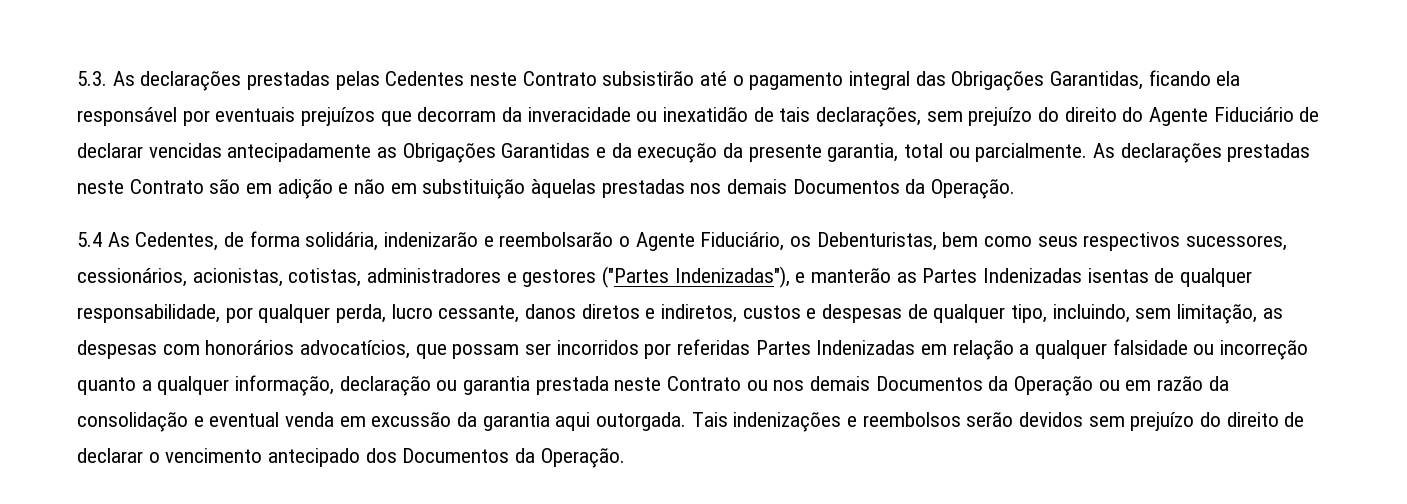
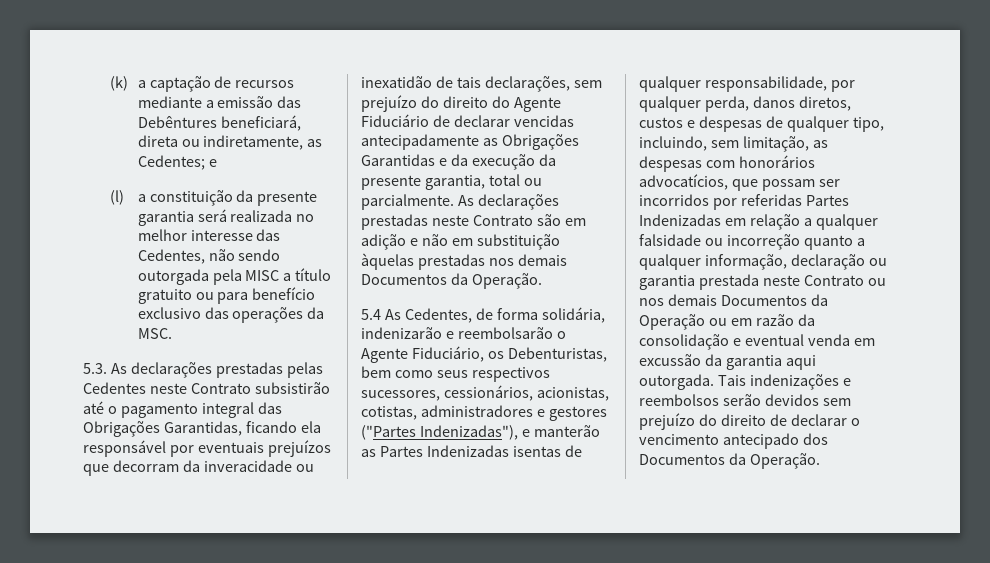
+ (k) a captação de recursos mediante a emissão das Debêntures beneficiará, direta ou indiretamente, as Cedentes; e
+ (l) a constituição da presente garantia será realizada no melhor interesse das Cedentes, não sendo outorgada pela MISC a título gratuito ou para benefício exclusivo das operações da MSC.
- 5.4 As Cedentes, de forma solidária, indenizarão e reembolsarão o Agente Fiduciário, os Debenturistas, bem como seus respectivos sucessores, cessionários, acionistas, cotistas, administradores e gestores ("Partes Indenizadas"), e manterão as Partes Indenizadas isentas de qualquer responsabilidade, por qualquer perda, lucro cessante, danos diretos e indiretos, custos e despesas de qualquer tipo, incluindo, sem limitação, as despesas com honorários advocatícios, que possam ser incorridos por referidas Partes Indenizadas em relação a qualquer falsidade ou incorreção quanto a qualquer informação, declaração ou garantia prestada neste Contrato ou nos demais Documentos da Operação ou em razão da consolidação e eventual venda em excussão da garantia aqui outorgada.
+ 5.4 As Cedentes, de forma solidária, indenizarão e reembolsarão o Agente Fiduciário, os Debenturistas, bem como seus respectivos sucessores, cessionários, acionistas, cotistas, administradores e gestores ("Partes Indenizadas"), e manterão as Partes Indenizadas isentas de qualquer responsabilidade, por qualquer perda, danos diretos, custos e despesas de qualquer tipo, incluindo, sem limitação, as despesas com honorários advocatícios, que possam ser incorridos por referidas Partes Indenizadas em relação a qualquer falsidade ou incorreção quanto a qualquer informação, declaração ou garantia prestada neste Contrato ou nos demais Documentos da Operação ou em razão da consolidação e eventual venda em excussão da garantia aqui outorgada.

